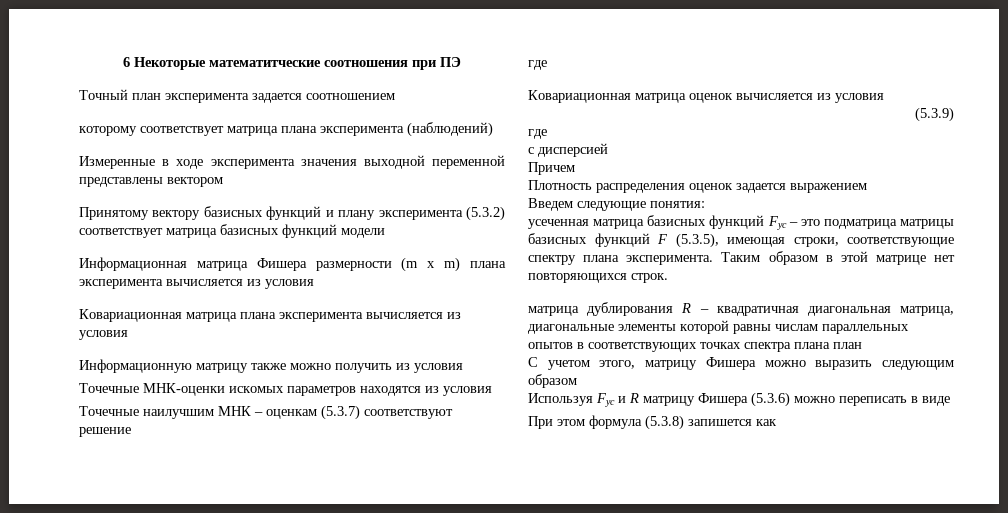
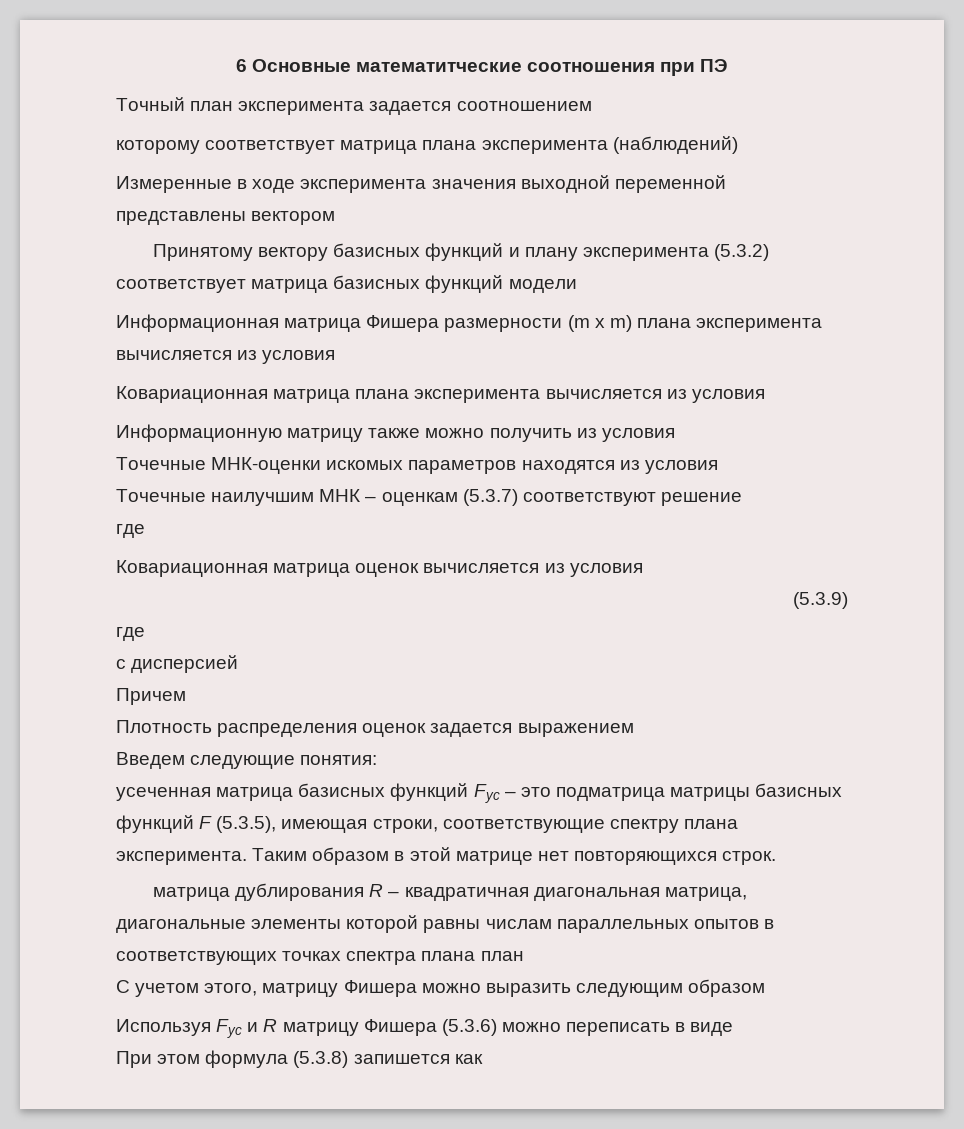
- 6 Некоторые математитческие соотношения при ПЭ
+ 6 Основные математитческие соотношения при ПЭ

